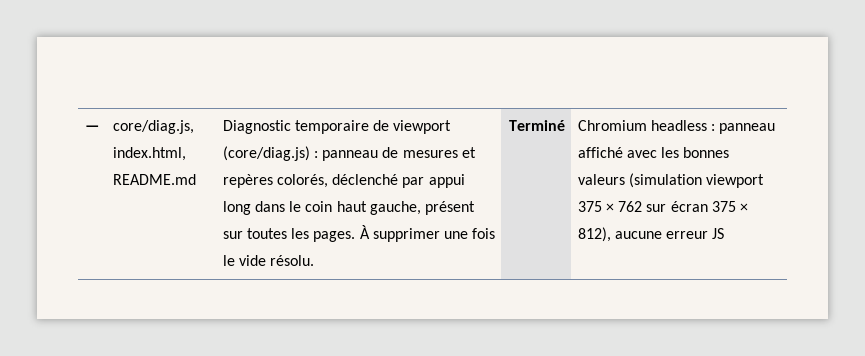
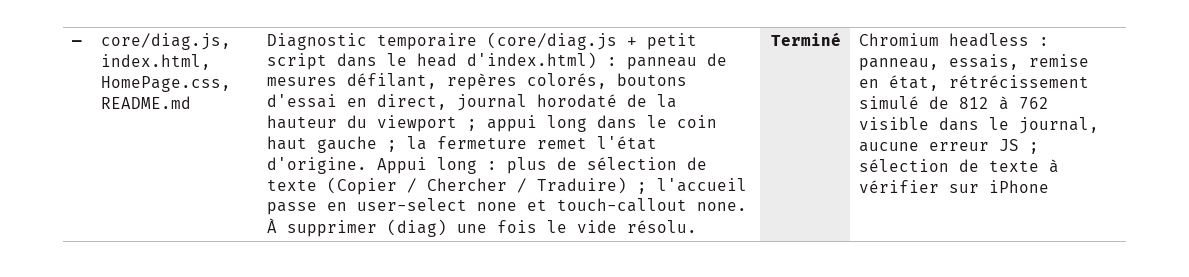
- core/diag.js, index.html, README.md
+ core/diag.js, index.html, HomePage.css, README.md
- Diagnostic temporaire de viewport (core/diag.js) : panneau de mesures et repères colorés, déclenché par appui long dans le coin haut gauche, présent sur toutes les pages.
+ Diagnostic temporaire (core/diag.js + petit script dans le head d'index.html) : panneau de mesures défilant, repères colorés, boutons d'essai en direct, journal horodaté de la hauteur du viewport ; appui long dans le coin haut gauche ; la fermeture remet l'état d'origine. Appui long : plus de sélection de texte (Copier / Chercher / Traduire) ; l'accueil passe en user-select none et touch-callout none.
- À supprimer une fois le vide résolu.
+ À supprimer (diag) une fois le vide résolu.
- Chromium headless : panneau affiché avec les bonnes valeurs (simulation viewport 375 × 762 sur écran 375 × 812), aucune erreur JS
+ Chromium headless : panneau, essais, remise en état, rétrécissement simulé de 812 à 762 visible dans le journal, aucune erreur JS ; sélection de texte à vérifier sur iPhone

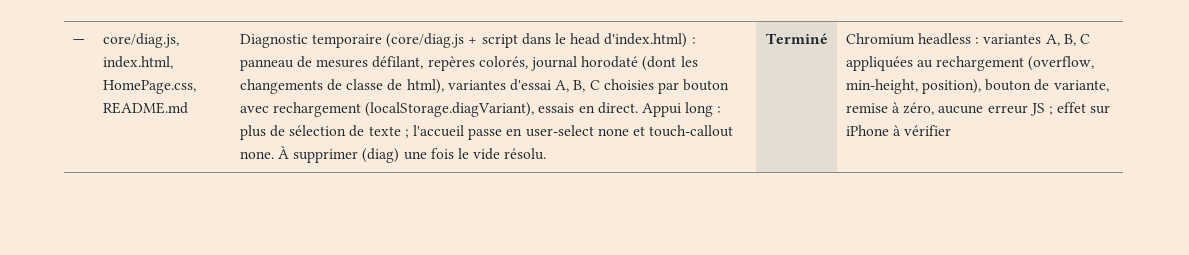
- Diagnostic temporaire (core/diag.js + petit script dans le head d'index.html) : panneau de mesures défilant, repères colorés, boutons d'essai en direct, journal horodaté de la hauteur du viewport ; appui long dans le coin haut gauche ; la fermeture remet l'état d'origine.
+ Diagnostic temporaire (core/diag.js + script dans le head d'index.html) : panneau de mesures défilant, repères colorés, journal horodaté (dont les changements de classe de html), variantes d'essai A, B, C choisies par bouton avec rechargement (localStorage.diagVariant), essais en direct.
- Appui long : plus de sélection de texte (Copier / Chercher / Traduire) ; l'accueil passe en user-select none et touch-callout none.
+ Appui long : plus de sélection de texte ; l'accueil passe en user-select none et touch-callout none.
- Chromium headless : panneau, essais, remise en état, rétrécissement simulé de 812 à 762 visible dans le journal, aucune erreur JS ; sélection de texte à vérifier sur iPhone
+ Chromium headless : variantes A, B, C appliquées au rechargement (overflow, min-height, position), bouton de variante, remise à zéro, aucune erreur JS ; effet sur iPhone à vérifier

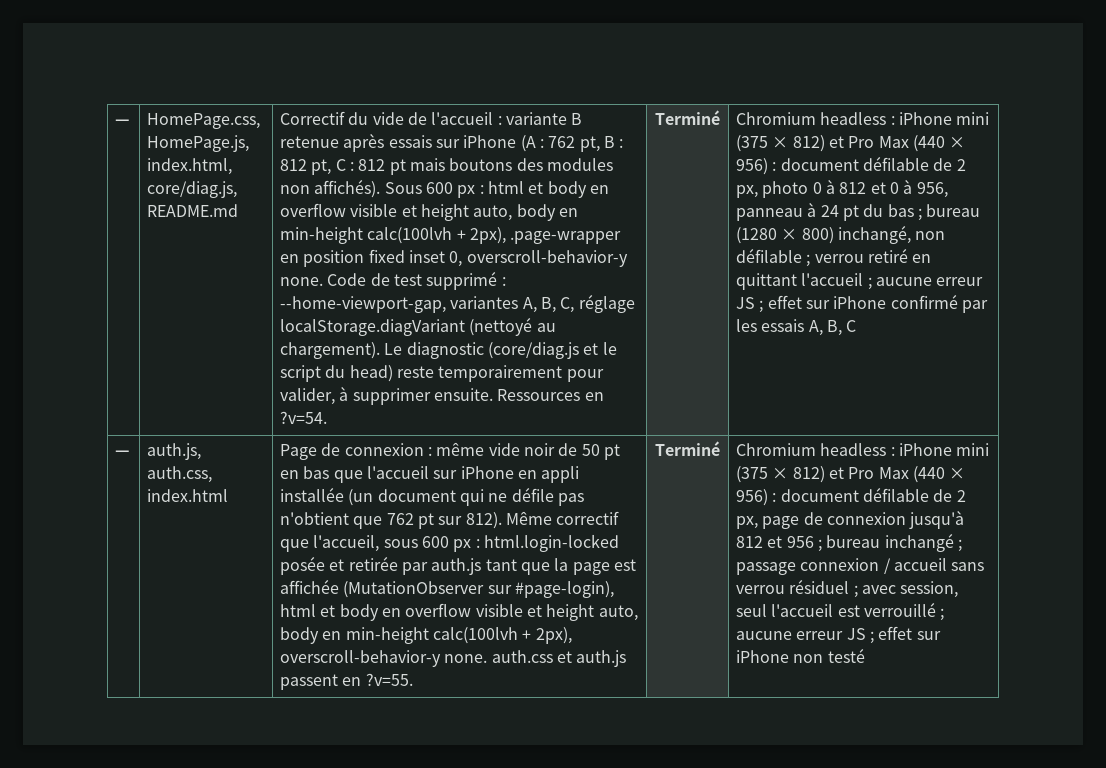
- — | core/diag.js, index.html, HomePage.css, README.md | Diagnostic temporaire (core/diag.js + script dans le head d'index.html) : panneau de mesures défilant, repères colorés, journal horodaté (dont les changements de classe de html), variantes d'essai A, B, C choisies par bouton avec rechargement (localStorage.diagVariant), essais en direct. Appui long : plus de sélection de texte ; l'accueil passe en user-select none et touch-callout none. À supprimer (diag) une fois le vide résolu. | Terminé | Chromium headless : variantes A, B, C appliquées au rechargement (overflow, min-height, position), bouton de variante, remise à zéro, aucune erreur JS ; effet sur iPhone à vérifier
+ — | HomePage.css, HomePage.js, index.html, core/diag.js, README.md | Correctif du vide de l'accueil : variante B retenue après essais sur iPhone (A : 762 pt, B : 812 pt, C : 812 pt mais boutons des modules non affichés). Sous 600 px : html et body en overflow visible et height auto, body en min-height calc(100lvh + 2px), .page-wrapper en position fixed inset 0, overscroll-behavior-y none. Code de test supprimé : --home-viewport-gap, variantes A, B, C, réglage localStorage.diagVariant (nettoyé au chargement). Le diagnostic (core/diag.js et le script du head) reste temporairement pour valider, à supprimer ensuite. Ressources en ?v=54. | Terminé | Chromium headless : iPhone mini (375 × 812) et Pro Max (440 × 956) : document défilable de 2 px, photo 0 à 812 et 0 à 956, panneau à 24 pt du bas ; bureau (1280 × 800) inchangé, non défilable ; verrou retiré en quittant l'accueil ; aucune erreur JS ; effet sur iPhone confirmé par les essais A, B, C
+ — | auth.js, auth.css, index.html | Page de connexion : même vide noir de 50 pt en bas que l'accueil sur iPhone en appli installée (un document qui ne défile pas n'obtient que 762 pt sur 812). Même correctif que l'accueil, sous 600 px : html.login-locked posée et retirée par auth.js tant que la page est affichée (MutationObserver sur #page-login), html et body en overflow visible et height auto, body en min-height calc(100lvh + 2px), overscroll-behavior-y none. auth.css et auth.js passent en ?v=55. | Terminé | Chromium headless : iPhone mini (375 × 812) et Pro Max (440 × 956) : document défilable de 2 px, page de connexion jusqu'à 812 et 956 ; bureau inchangé ; passage connexion / accueil sans verrou résiduel ; avec session, seul l'accueil est verrouillé ; aucune erreur JS ; effet sur iPhone non testé

